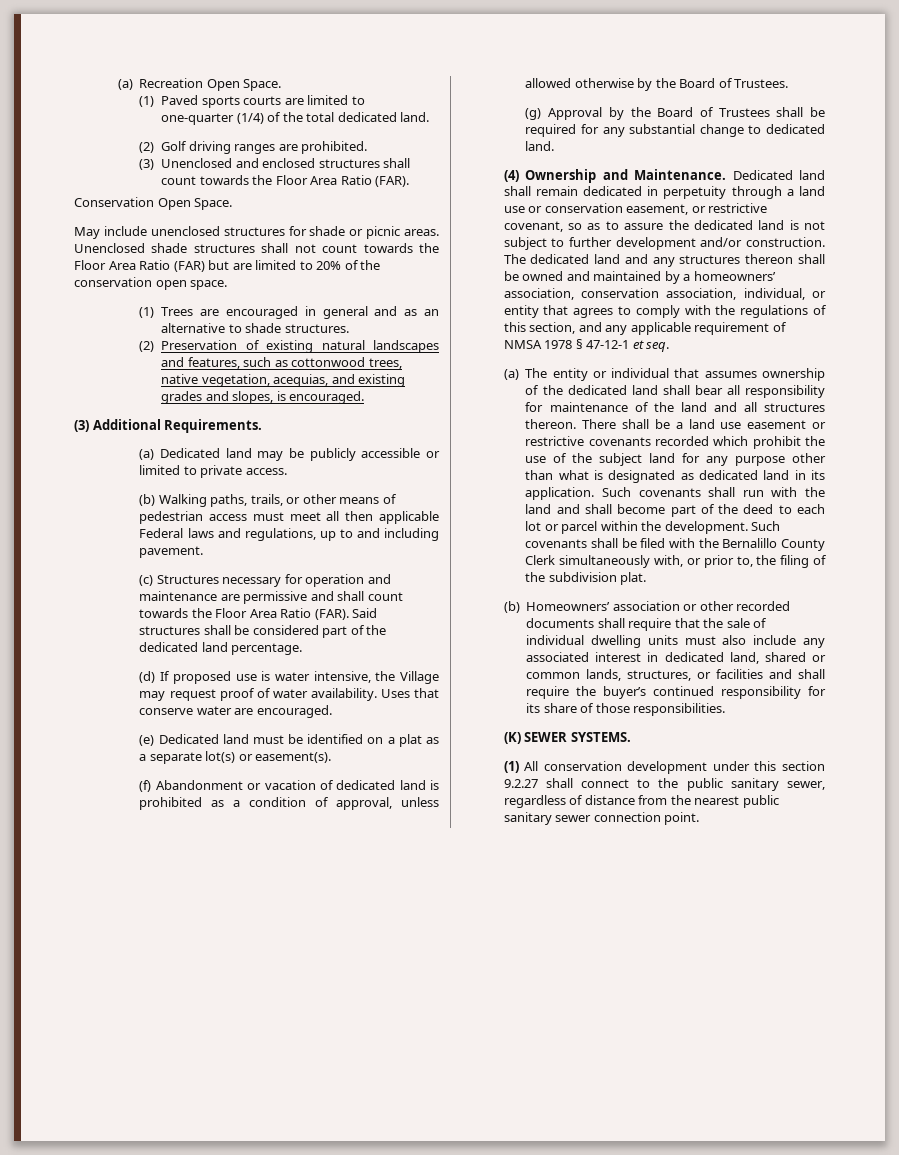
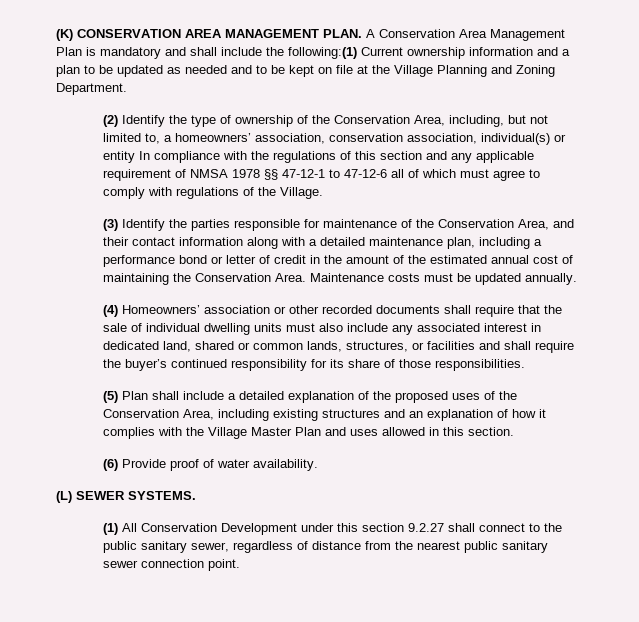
- (a) Recreation Open Space.
- (1) Paved sports courts are limited to one-quarter (1/4) of the total dedicated land.
- (2) Golf driving ranges are prohibited.
- (3) Unenclosed and enclosed structures shall count towards the Floor Area Ratio (FAR).
- Conservation Open Space.
- May include unenclosed structures for shade or picnic areas. Unenclosed shade structures shall not count towards the Floor Area Ratio (FAR) but are limited to 20% of the conservation open space.
- (1) Trees are encouraged in general and as an alternative to shade structures.
- (2) Preservation of existing natural landscapes and features, such as cottonwood trees, native vegetation, acequias, and existing grades and slopes, is encouraged.
- (3) Additional Requirements.
- (a) Dedicated land may be publicly accessible or limited to private access.
- (b) Walking paths, trails, or other means of pedestrian access must meet all then applicable Federal laws and regulations, up to and including pavement.
- (c) Structures necessary for operation and maintenance are permissive and shall count towards the Floor Area Ratio (FAR). Said structures shall be considered part of the dedicated land percentage.
- (d) If proposed use is water intensive, the Village may request proof of water availability. Uses that conserve water are encouraged.
- (e) Dedicated land must be identified on a plat as a separate lot(s) or easement(s).
- (f) Abandonment or vacation of dedicated land is prohibited as a condition of approval, unless allowed otherwise by the Board of Trustees.
- (g) Approval by the Board of Trustees shall be required for any substantial change to dedicated land.
- (4) Ownership and Maintenance. Dedicated land shall remain dedicated in perpetuity through a land use or conservation easement, or restrictive covenant, so as to assure the dedicated land is not subject to further development and/or construction. The dedicated land and any structures thereon shall be owned and maintained by a homeowners’ association, conservation association, individual, or entity that agrees to comply with the regulations of this section, and any applicable requirement of NMSA 1978 § 47-12-1 et seq.
- (a) The entity or individual that assumes ownership of the dedicated land shall bear all responsibility for maintenance of the land and all structures thereon. There shall be a land use easement or restrictive covenants recorded which prohibit the use of the subject land for any purpose other than what is designated as dedicated land in its application. Such covenants shall run with the land and shall become part of the deed to each lot or parcel within the development. Such covenants shall be filed with the Bernalillo County Clerk simultaneously with, or prior to, the filing of the subdivision plat.
- (b) Homeowners’ association or other recorded documents shall require that the sale of individual dwelling units must also include any associated interest in dedicated land, shared or common lands, structures, or facilities and shall require the buyer’s continued responsibility for its share of those responsibilities.
+ (K) CONSERVATION AREA MANAGEMENT PLAN. A Conservation Area Management Plan is mandatory and shall include the following:(1) Current ownership information and a plan to be updated as needed and to be kept on file at the Village Planning and Zoning Department.
+ (2) Identify the type of ownership of the Conservation Area, including, but not limited to, a homeowners’ association, conservation association, individual(s) or entity In compliance with the regulations of this section and any applicable requirement of NMSA 1978 §§ 47-12-1 to 47-12-6 all of which must agree to comply with regulations of the Village.
+ (3) Identify the parties responsible for maintenance of the Conservation Area, and their contact information along with a detailed maintenance plan, including a performance bond or letter of credit in the amount of the estimated annual cost of maintaining the Conservation Area. Maintenance costs must be updated annually.
+ (4) Homeowners’ association or other recorded documents shall require that the sale of individual dwelling units must also include any associated interest in dedicated land, shared or common lands, structures, or facilities and shall require the buyer’s continued responsibility for its share of those responsibilities.
- (K) SEWER SYSTEMS.
+ (5) Plan shall include a detailed explanation of the proposed uses of the Conservation Area, including existing structures and an explanation of how it complies with the Village Master Plan and uses allowed in this section.
+ (6) Provide proof of water availability.
+ (L) SEWER SYSTEMS.
- (1) All conservation development under this section 9.2.27 shall connect to the public sanitary sewer, regardless of distance from the nearest public sanitary sewer connection point.
+ (1) All Conservation Development under this section 9.2.27 shall connect to the public sanitary sewer, regardless of distance from the nearest public sanitary sewer connection point.

